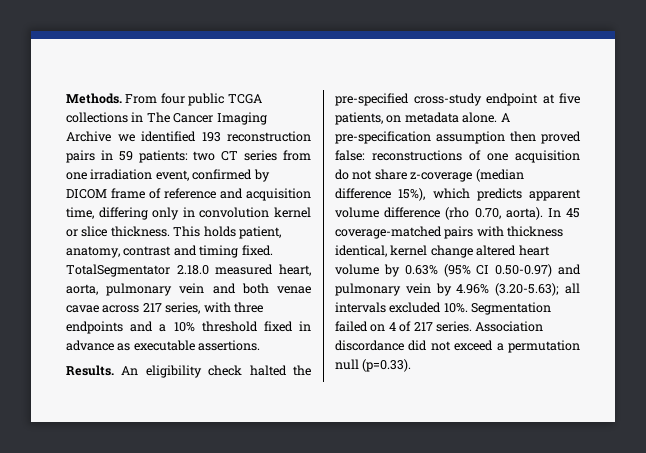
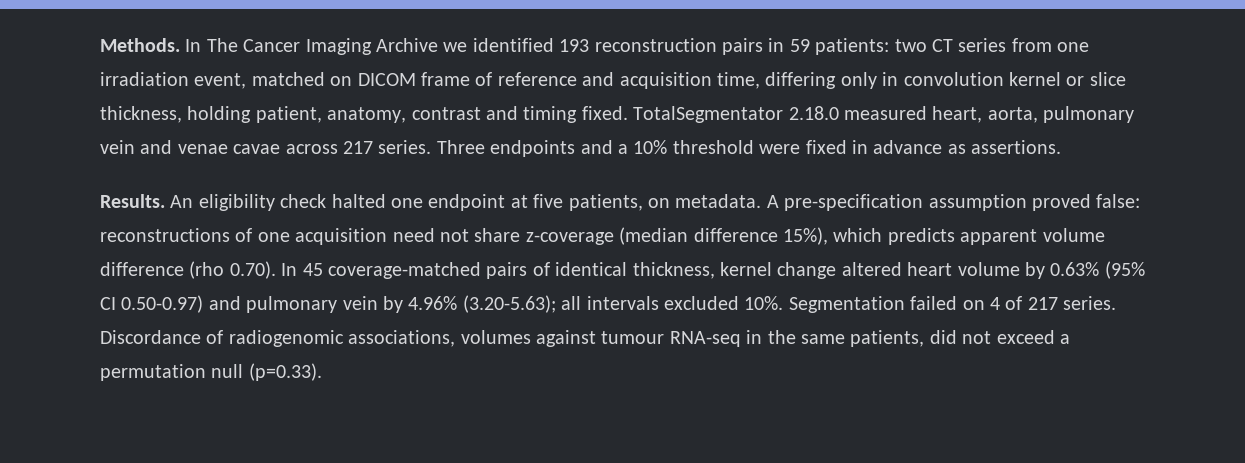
- From four public TCGA collections in The Cancer Imaging Archive we identified 193 reconstruction pairs in 59 patients: two CT series from one irradiation event, confirmed by DICOM frame of reference and acquisition time, differing only in convolution kernel or slice thickness. This holds patient, anatomy, contrast and timing fixed.
+ In The Cancer Imaging Archive we identified 193 reconstruction pairs in 59 patients: two CT series from one irradiation event, matched on DICOM frame of reference and acquisition time, differing only in convolution kernel or slice thickness, holding patient, anatomy, contrast and timing fixed.
- TotalSegmentator 2.18.0 measured heart, aorta, pulmonary vein and both venae cavae across 217 series, with three endpoints and a 10% threshold fixed in advance as executable assertions.
+ TotalSegmentator 2.18.0 measured heart, aorta, pulmonary vein and venae cavae across 217 series. Three endpoints and a 10% threshold were fixed in advance as assertions.
- An eligibility check halted the pre-specified cross-study endpoint at five patients, on metadata alone.
+ An eligibility check halted one endpoint at five patients, on metadata.
- A pre-specification assumption then proved false: reconstructions of one acquisition do not share z-coverage (median difference 15%), which predicts apparent volume difference (rho 0.70, aorta). In 45 coverage-matched pairs with thickness identical, kernel change altered heart volume by 0.63% (95% CI 0.50-0.97) and pulmonary vein by 4.96% (3.20-5.63); all intervals excluded 10%.
+ A pre-specification assumption proved false: reconstructions of one acquisition need not share z-coverage (median difference 15%), which predicts apparent volume difference (rho 0.70). In 45 coverage-matched pairs of identical thickness, kernel change altered heart volume by 0.63% (95% CI 0.50-0.97) and pulmonary vein by 4.96% (3.20-5.63); all intervals excluded 10%.
- Association discordance did not exceed a permutation null (p=0.33).
+ Discordance of radiogenomic associations, volumes against tumour RNA-seq in the same patients, did not exceed a permutation null (p=0.33).

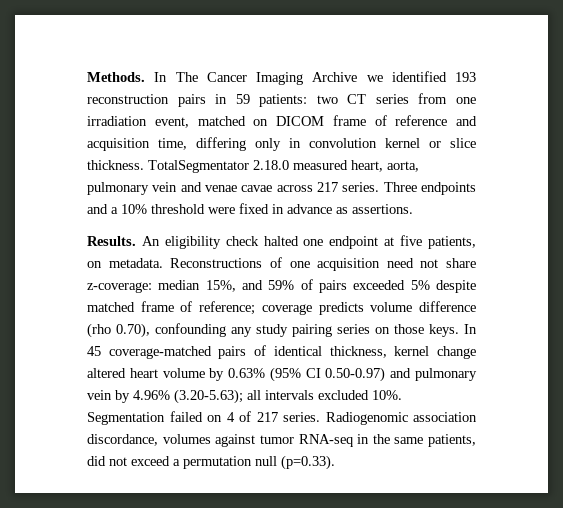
- In The Cancer Imaging Archive we identified 193 reconstruction pairs in 59 patients: two CT series from one irradiation event, matched on DICOM frame of reference and acquisition time, differing only in convolution kernel or slice thickness, holding patient, anatomy, contrast and timing fixed.
+ In The Cancer Imaging Archive we identified 193 reconstruction pairs in 59 patients: two CT series from one irradiation event, matched on DICOM frame of reference and acquisition time, differing only in convolution kernel or slice thickness.
- A pre-specification assumption proved false: reconstructions of one acquisition need not share z-coverage (median difference 15%), which predicts apparent volume difference (rho 0.70). In 45 coverage-matched pairs of identical thickness, kernel change altered heart volume by 0.63% (95% CI 0.50-0.97) and pulmonary vein by 4.96% (3.20-5.63); all intervals excluded 10%.
+ Reconstructions of one acquisition need not share z-coverage: median 15%, and 59% of pairs exceeded 5% despite matched frame of reference; coverage predicts volume difference (rho 0.70), confounding any study pairing series on those keys. In 45 coverage-matched pairs of identical thickness, kernel change altered heart volume by 0.63% (95% CI 0.50-0.97) and pulmonary vein by 4.96% (3.20-5.63); all intervals excluded 10%.
- Discordance of radiogenomic associations, volumes against tumour RNA-seq in the same patients, did not exceed a permutation null (p=0.33).
+ Radiogenomic association discordance, volumes against tumor RNA-seq in the same patients, did not exceed a permutation null (p=0.33).

